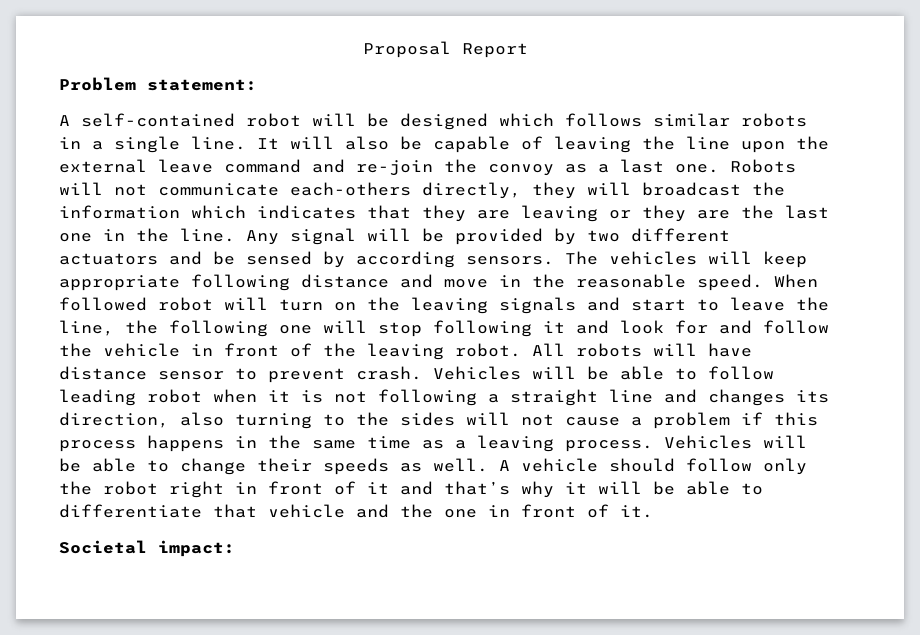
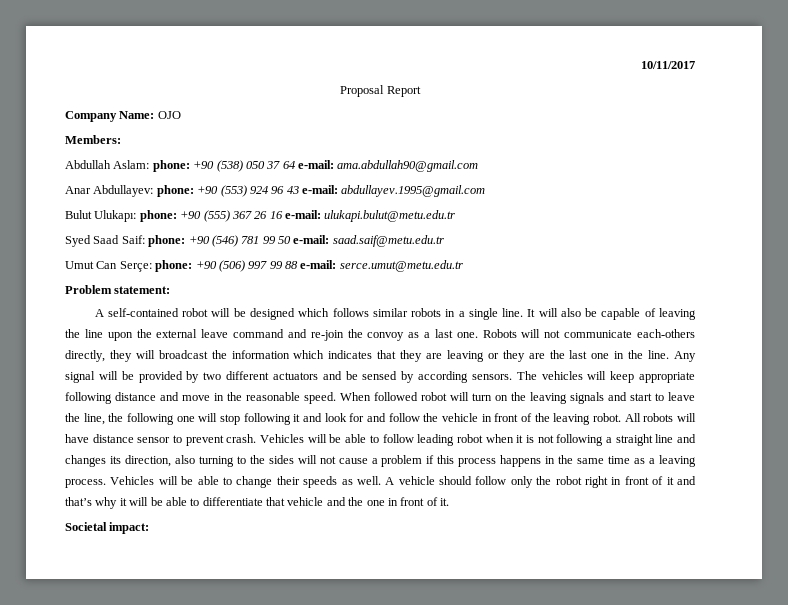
+ 10/11/2017
+ Company Name: OJO
+ Members:
+ Abdullah Aslam: phone: +90 (538) 050 37 64 e-mail: ama.abdullah90@gmail.com
+ Anar Abdullayev: phone: +90 (553) 924 96 43 e-mail: abdullayev.1995@gmail.com
+ Bulut Ulukapı: phone: +90 (555) 367 26 16 e-mail: ulukapi.bulut@metu.edu.tr
+ Syed Saad Saif: phone: +90 (546) 781 99 50 e-mail: saad.saif@metu.edu.tr
+ Umut Can Serçe: phone: +90 (506) 997 99 88 e-mail: serce.umut@metu.edu.tr

